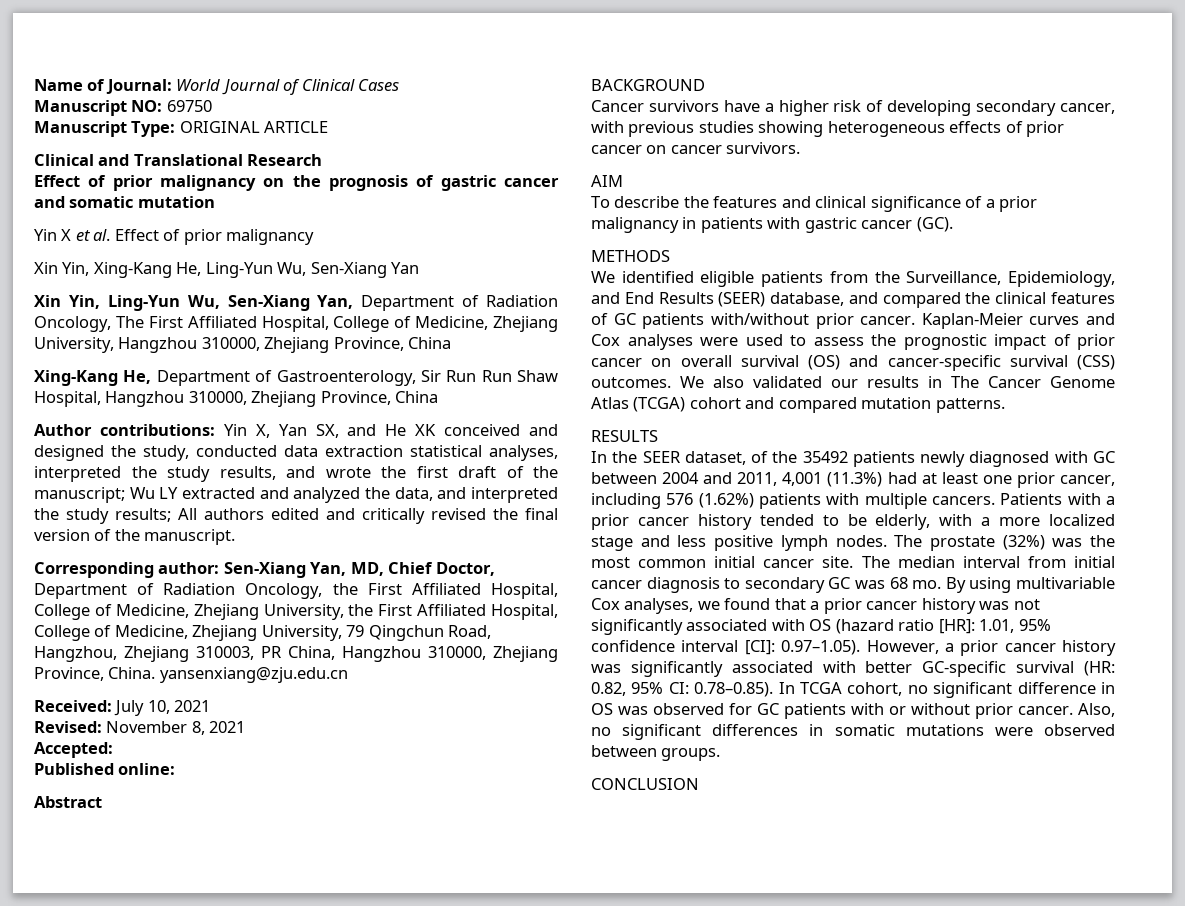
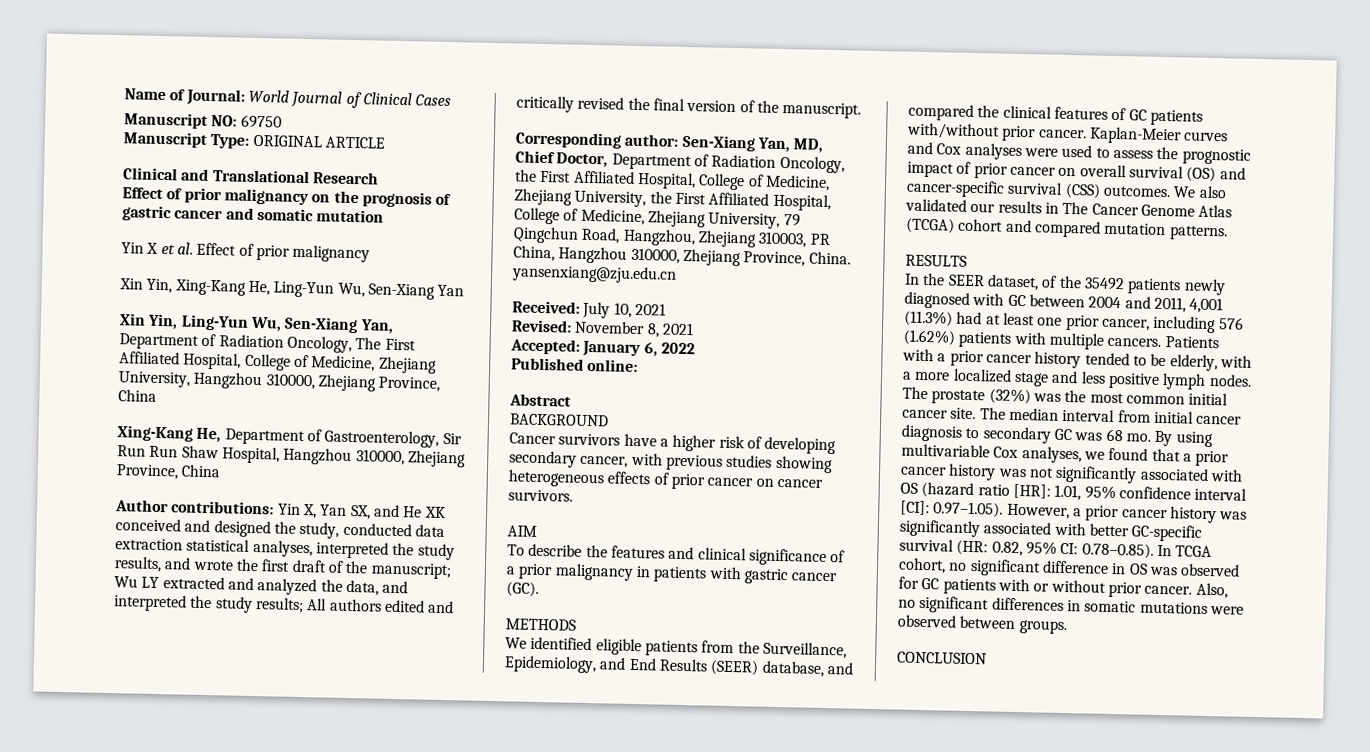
- Accepted:
+ Accepted: January 6, 2022

